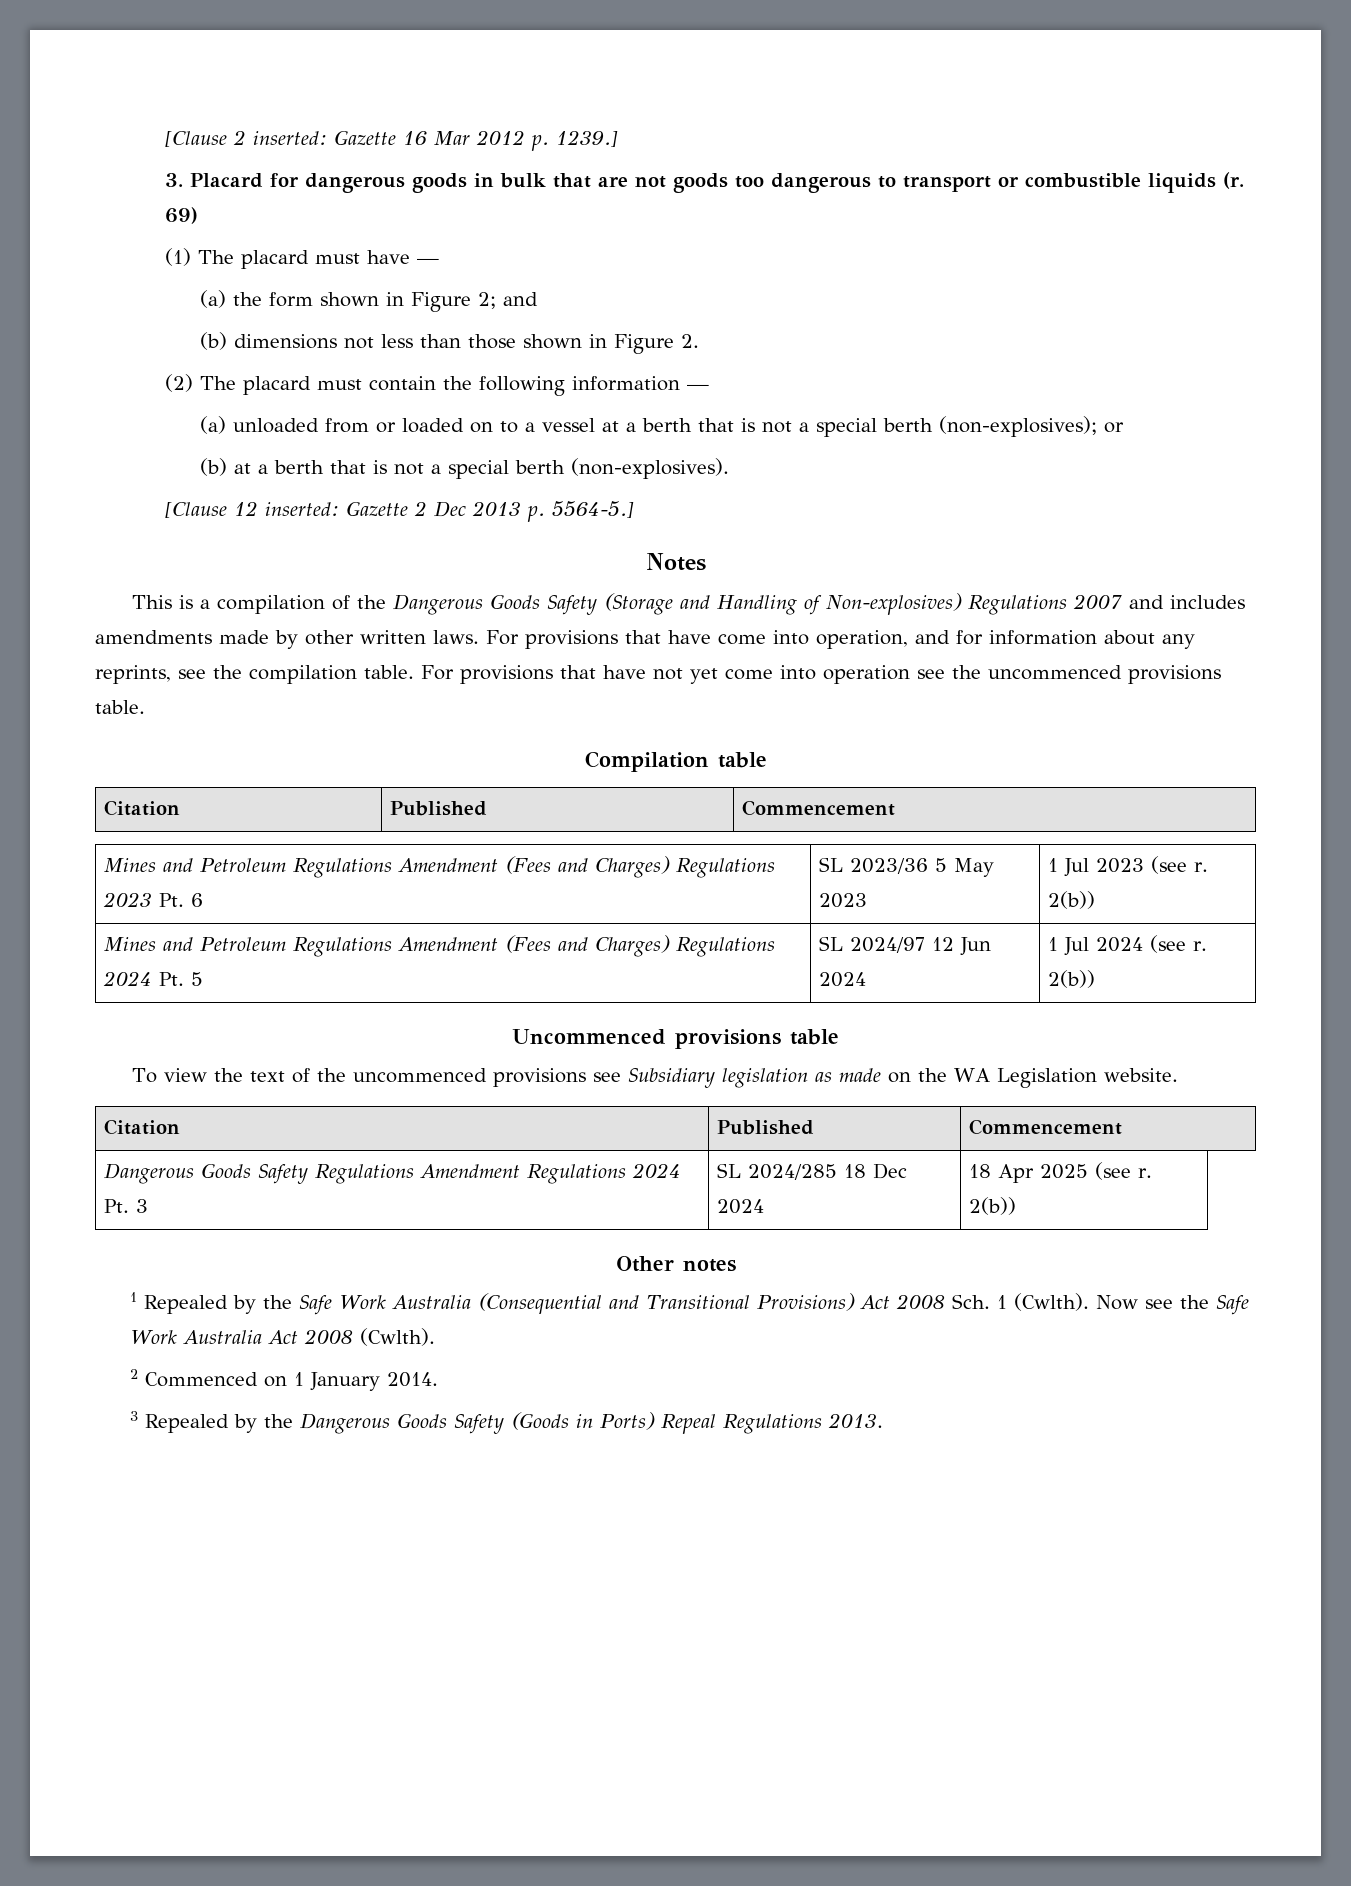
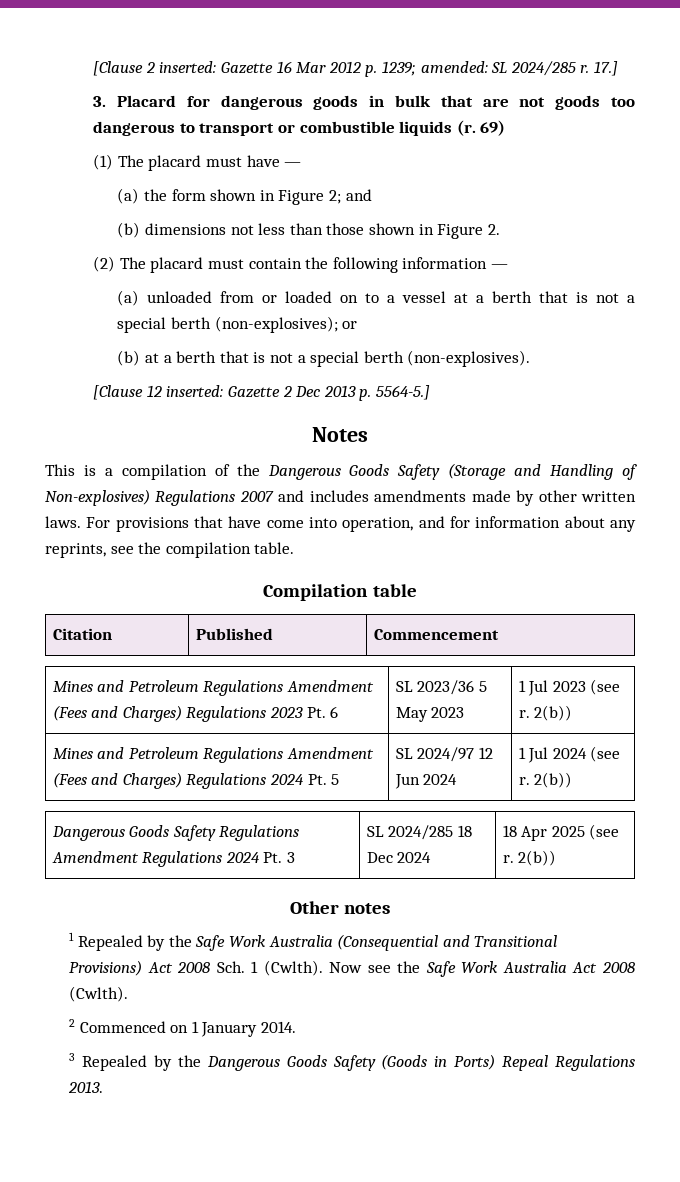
- [Clause 2 inserted: Gazette 16 Mar 2012 p. 1239.]
+ [Clause 2 inserted: Gazette 16 Mar 2012 p. 1239; amended: SL 2024/285 r. 17.]
- For provisions that have not yet come into operation see the uncommenced provisions table.
- Uncommenced provisions table
- To view the text of the uncommenced provisions see Subsidiary legislation as made on the WA Legislation website.
- Citation | Published | Commencement

